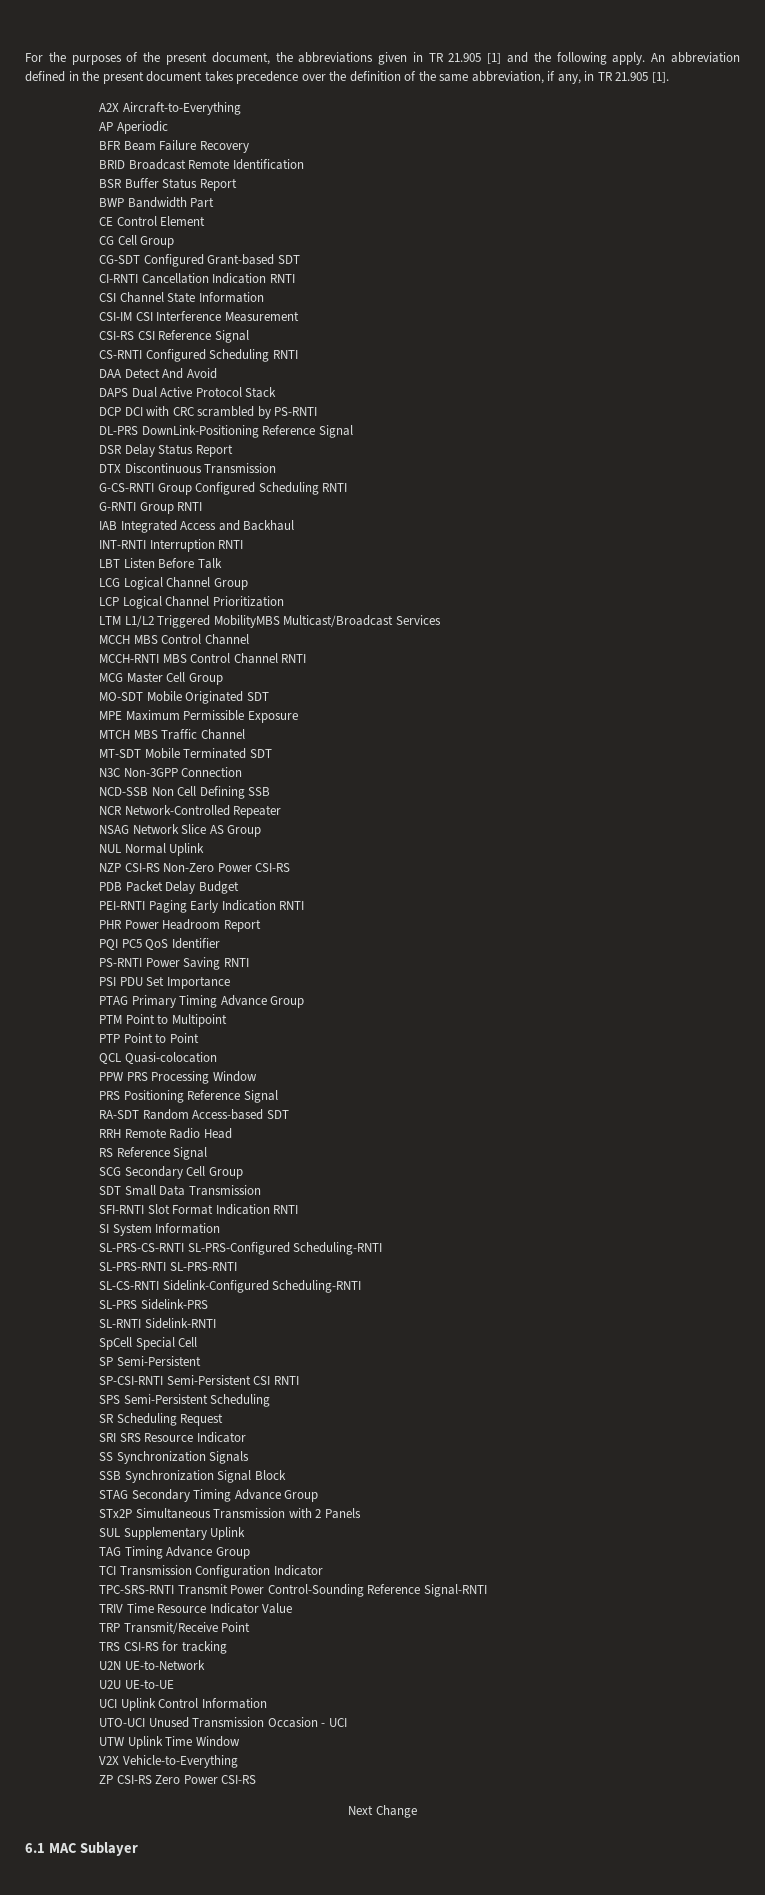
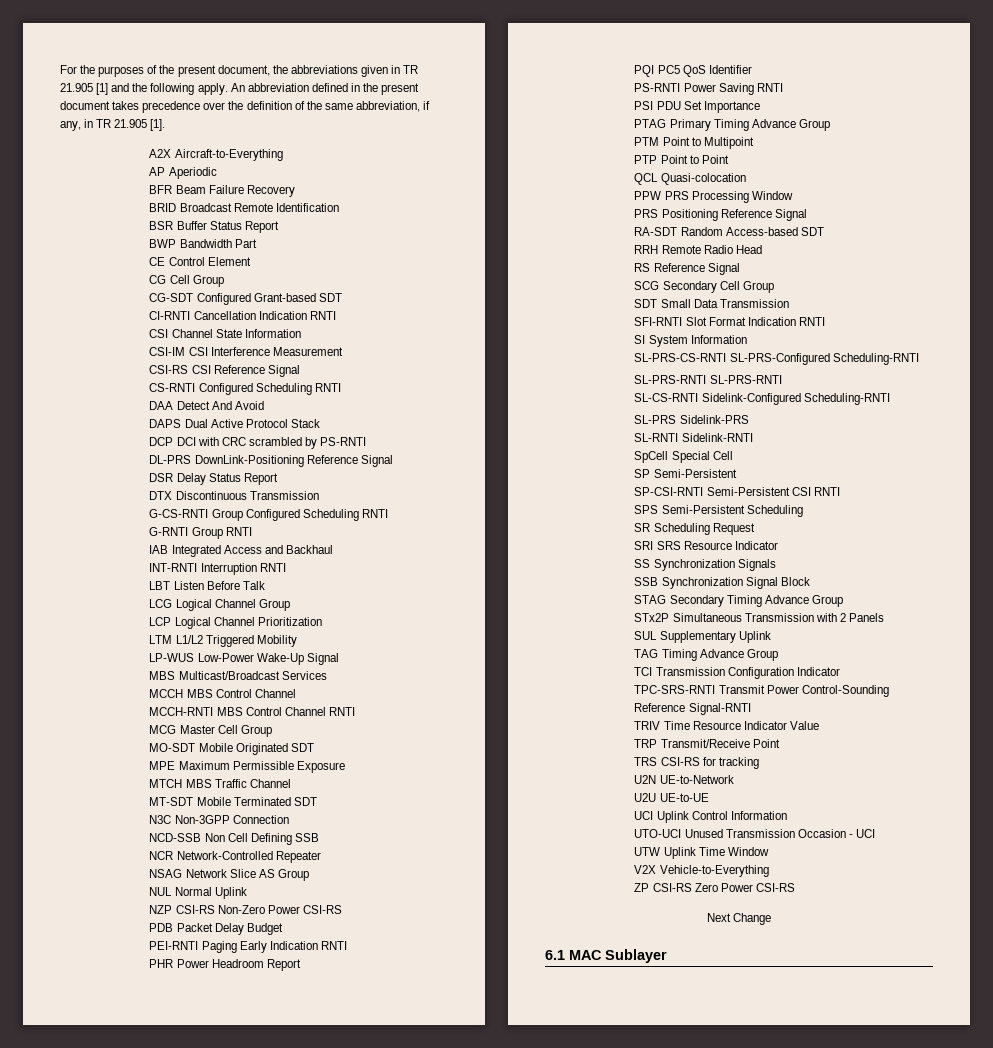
- LTM L1/L2 Triggered MobilityMBS Multicast/Broadcast Services
+ LTM L1/L2 Triggered Mobility
+ LP-WUS Low-Power Wake-Up Signal
+ MBS Multicast/Broadcast Services

